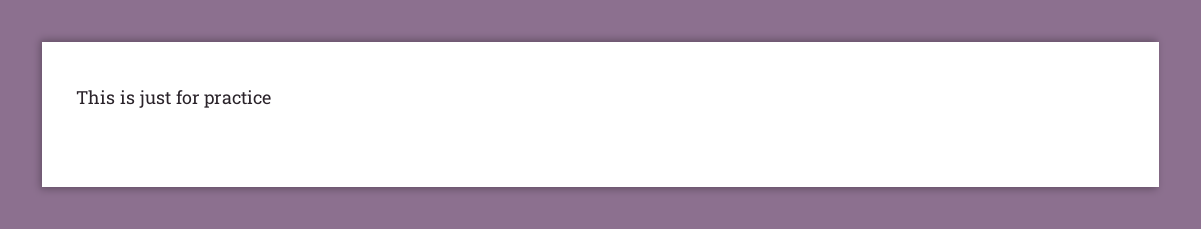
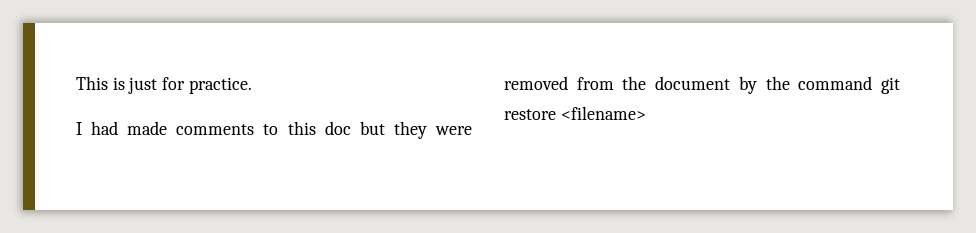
- This is just for practice
+ This is just for practice.
+ I had made comments to this doc but they were removed from the document by the command git restore <filename>

